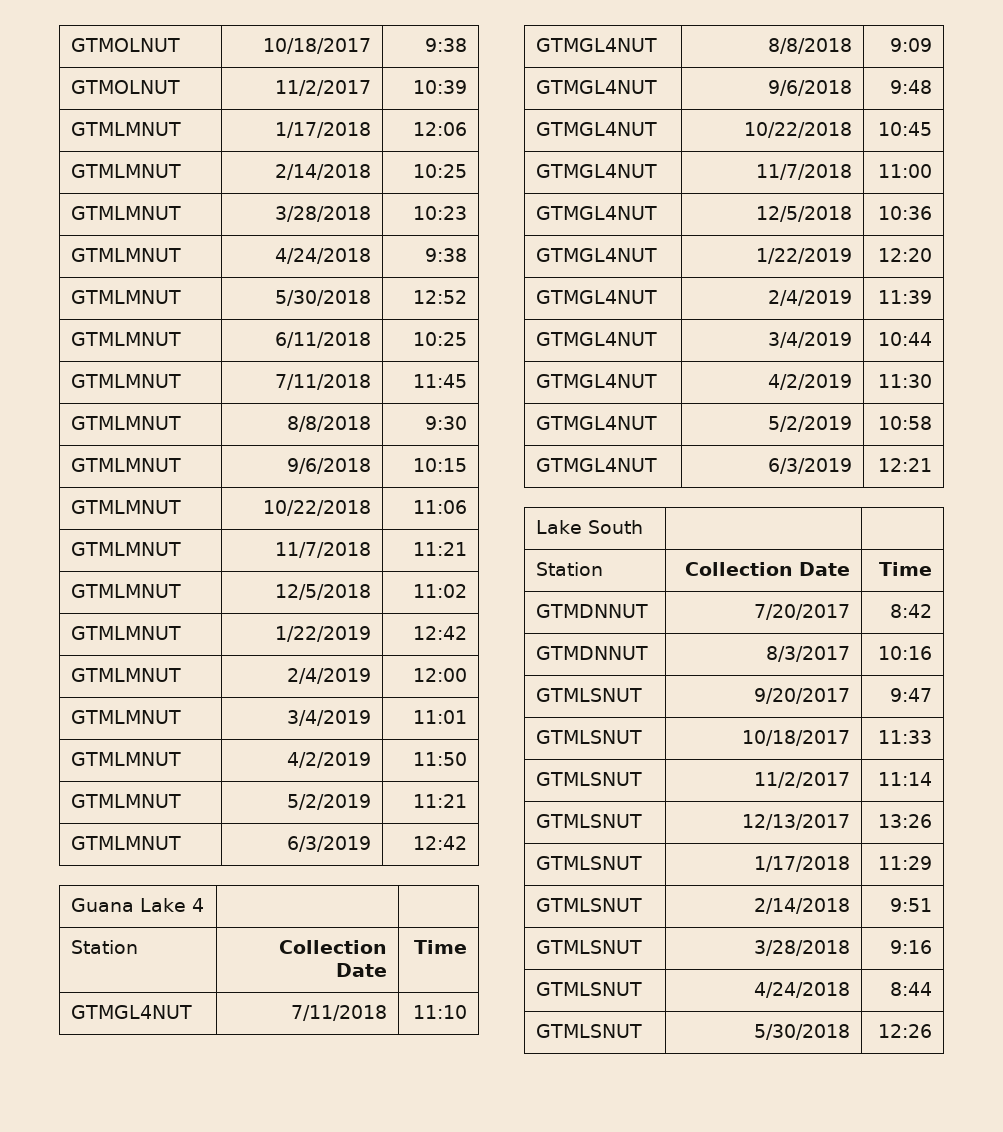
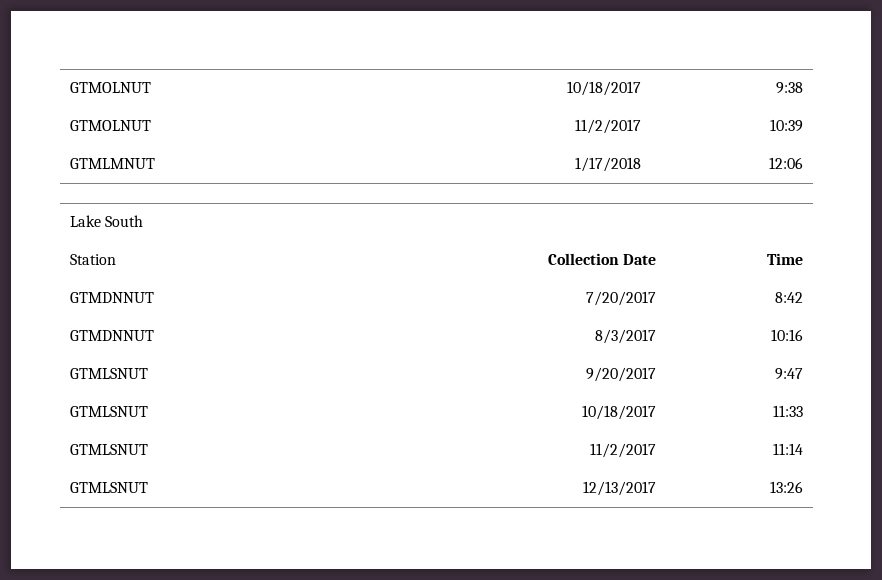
- GTMLMNUT | 2/14/2018 | 10:25
- GTMLMNUT | 3/28/2018 | 10:23
- GTMLMNUT | 4/24/2018 | 9:38
- GTMLMNUT | 5/30/2018 | 12:52
- GTMLMNUT | 6/11/2018 | 10:25
- GTMLMNUT | 7/11/2018 | 11:45
- GTMLMNUT | 8/8/2018 | 9:30
- GTMLMNUT | 9/6/2018 | 10:15
- GTMLMNUT | 10/22/2018 | 11:06
- GTMLMNUT | 11/7/2018 | 11:21
- GTMLMNUT | 12/5/2018 | 11:02
- GTMLMNUT | 1/22/2019 | 12:42
- GTMLMNUT | 2/4/2019 | 12:00
- GTMLMNUT | 3/4/2019 | 11:01
- GTMLMNUT | 4/2/2019 | 11:50
- GTMLMNUT | 5/2/2019 | 11:21
- GTMLMNUT | 6/3/2019 | 12:42
- Guana Lake 4 | |
- Station | Collection Date | Time
- GTMGL4NUT | 7/11/2018 | 11:10
- GTMGL4NUT | 8/8/2018 | 9:09
- GTMGL4NUT | 9/6/2018 | 9:48
- GTMGL4NUT | 10/22/2018 | 10:45
- GTMGL4NUT | 11/7/2018 | 11:00
- GTMGL4NUT | 12/5/2018 | 10:36
- GTMGL4NUT | 1/22/2019 | 12:20
- GTMGL4NUT | 2/4/2019 | 11:39
- GTMGL4NUT | 3/4/2019 | 10:44
- GTMGL4NUT | 4/2/2019 | 11:30
- GTMGL4NUT | 5/2/2019 | 10:58
- GTMGL4NUT | 6/3/2019 | 12:21
- GTMLSNUT | 1/17/2018 | 11:29
- GTMLSNUT | 2/14/2018 | 9:51
- GTMLSNUT | 3/28/2018 | 9:16
- GTMLSNUT | 4/24/2018 | 8:44
- GTMLSNUT | 5/30/2018 | 12:26

